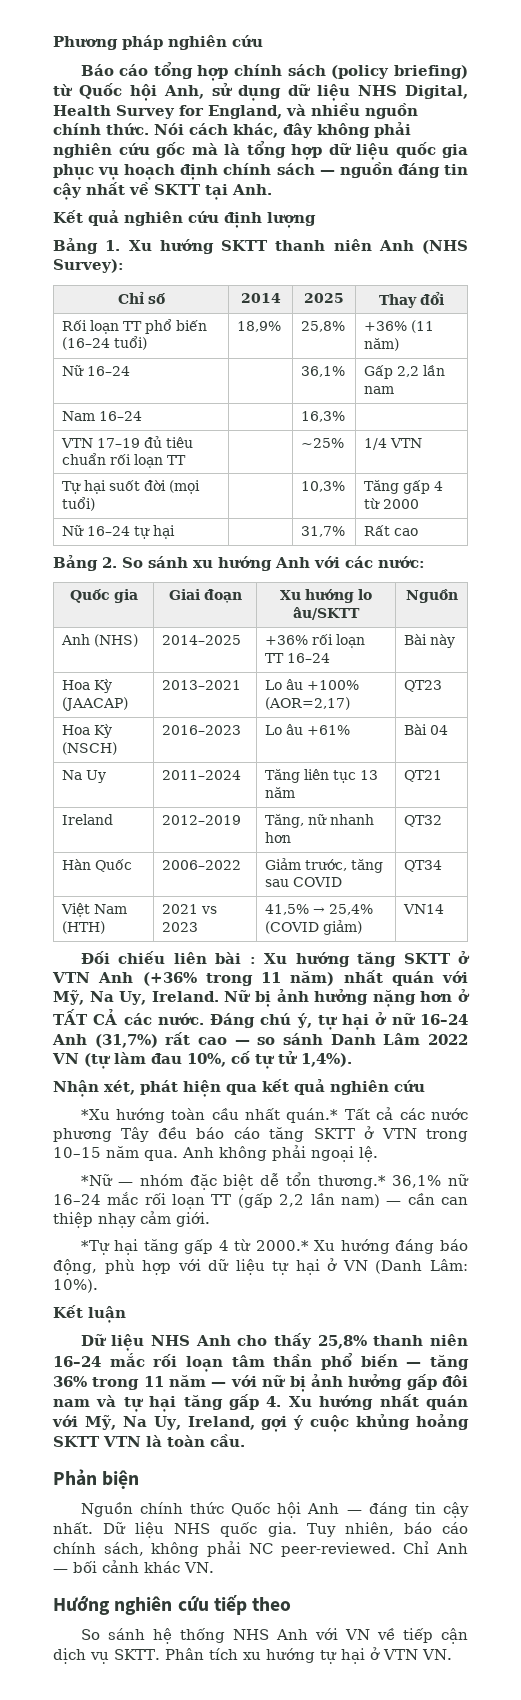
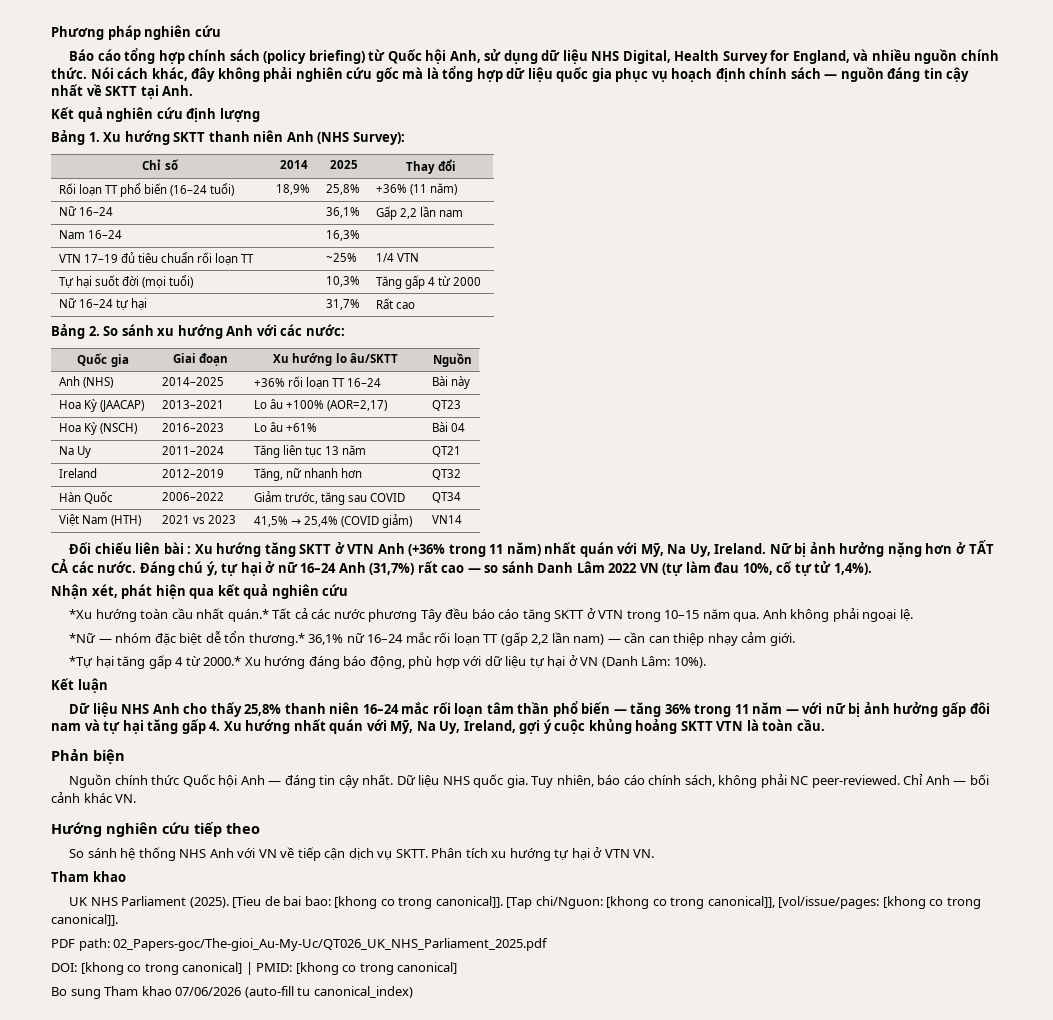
  Phân tích xu hướng tự hại ở VTN VN.
+ Tham khao
+ UK NHS Parliament (2025). [Tieu de bai bao: [khong co trong canonical]]. [Tap chi/Nguon: [khong co trong canonical]], [vol/issue/pages: [khong co trong canonical]].
+ PDF path: 02_Papers-goc/The-gioi_Au-My-Uc/QT026_UK_NHS_Parliament_2025.pdf
+ DOI: [khong co trong canonical] | PMID: [khong co trong canonical]
+ Bo sung Tham khao 07/06/2026 (auto-fill tu canonical_index)

